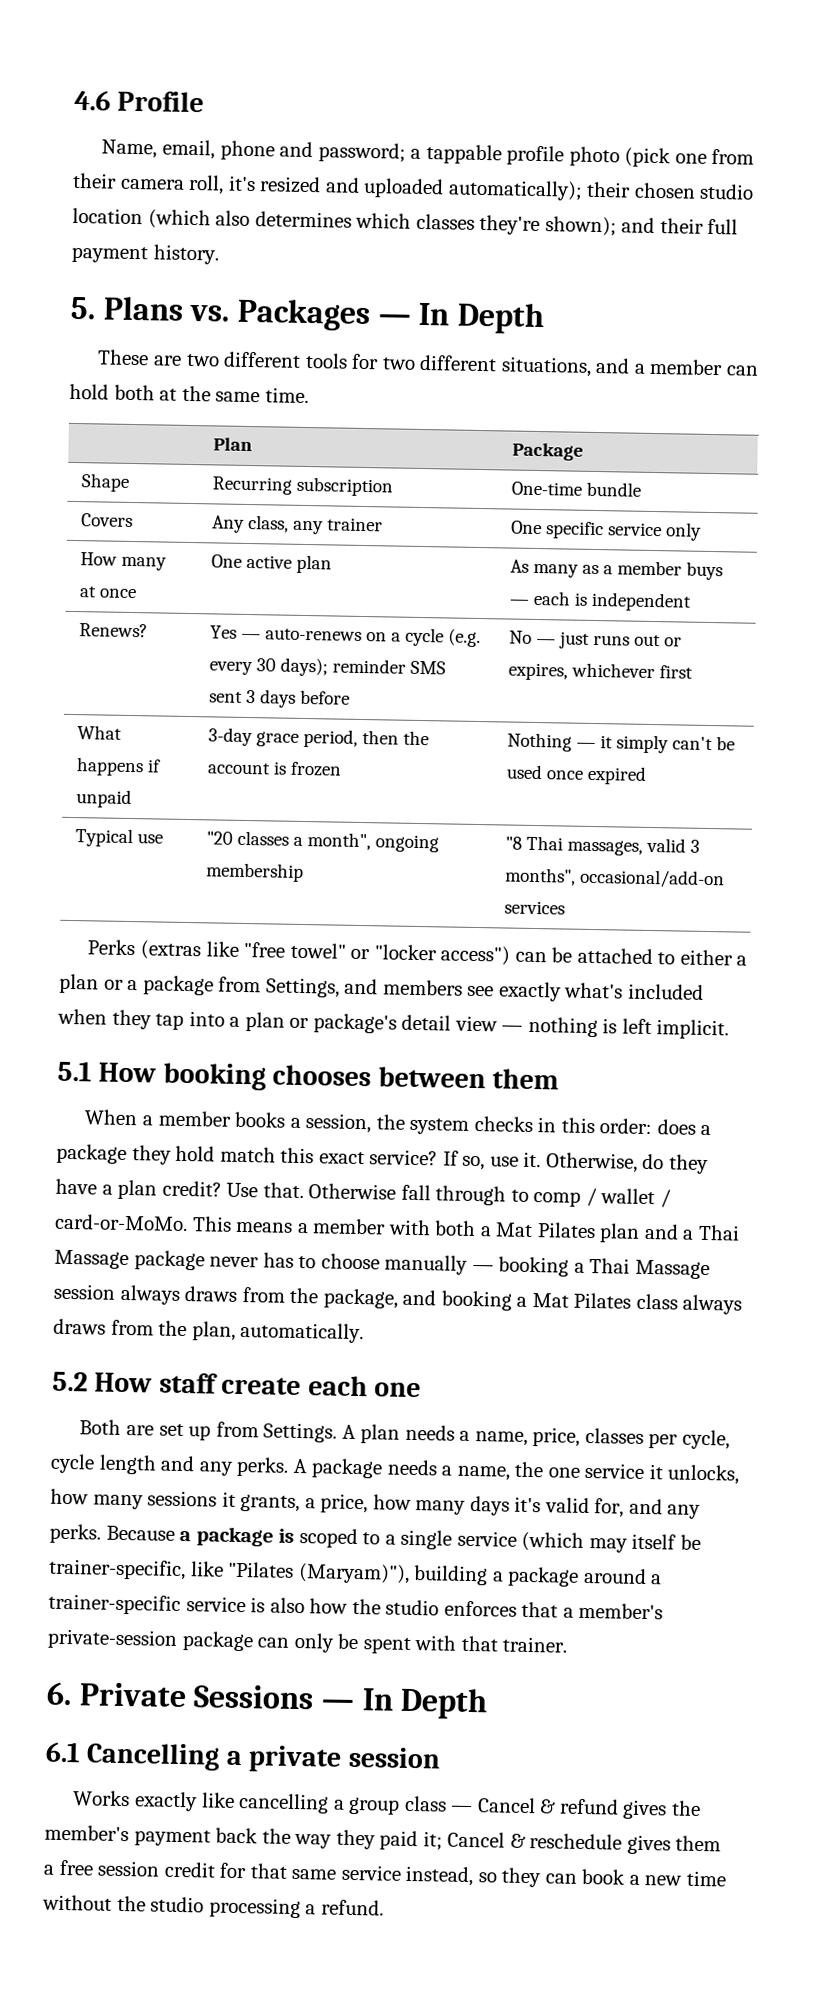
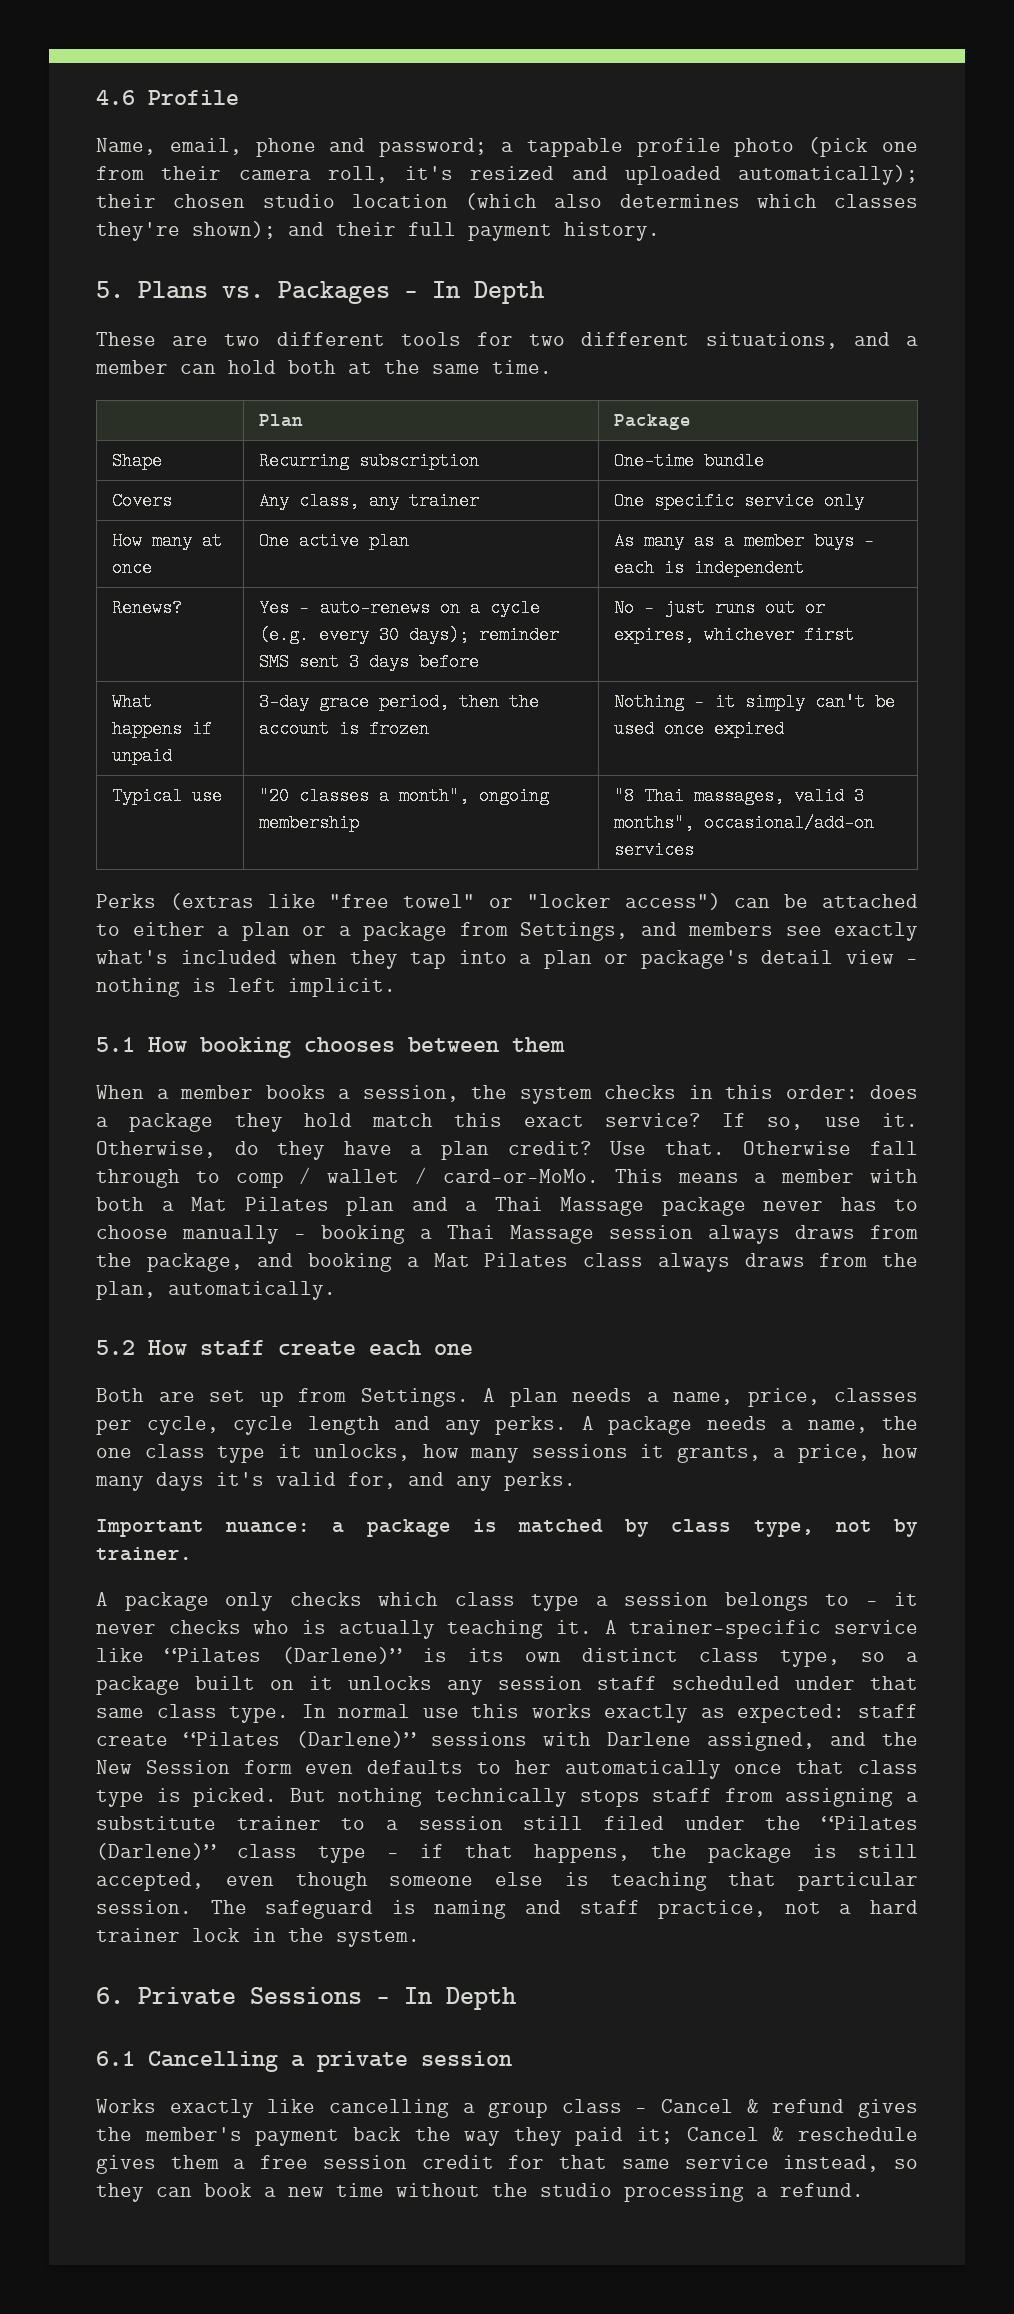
- A package needs a name, the one service it unlocks, how many sessions it grants, a price, how many days it's valid for, and any perks. Because a package is scoped to a single service (which may itself be trainer-specific, like "Pilates (Maryam)"), building a package around a trainer-specific service is also how the studio enforces that a member's private-session package can only be spent with that trainer.
+ A package needs a name, the one class type it unlocks, how many sessions it grants, a price, how many days it's valid for, and any perks.
+ Important nuance: a package is matched by class type, not by trainer.
+ A package only checks which class type a session belongs to — it never checks who is actually teaching it. A trainer-specific service like “Pilates (Darlene)” is its own distinct class type, so a package built on it unlocks any session staff scheduled under that same class type. In normal use this works exactly as expected: staff create “Pilates (Darlene)” sessions with Darlene assigned, and the New Session form even defaults to her automatically once that class type is picked. But nothing technically stops staff from assigning a substitute trainer to a session still filed under the “Pilates (Darlene)” class type — if that happens, the package is still accepted, even though someone else is teaching that particular session. The safeguard is naming and staff practice, not a hard trainer lock in the system.

